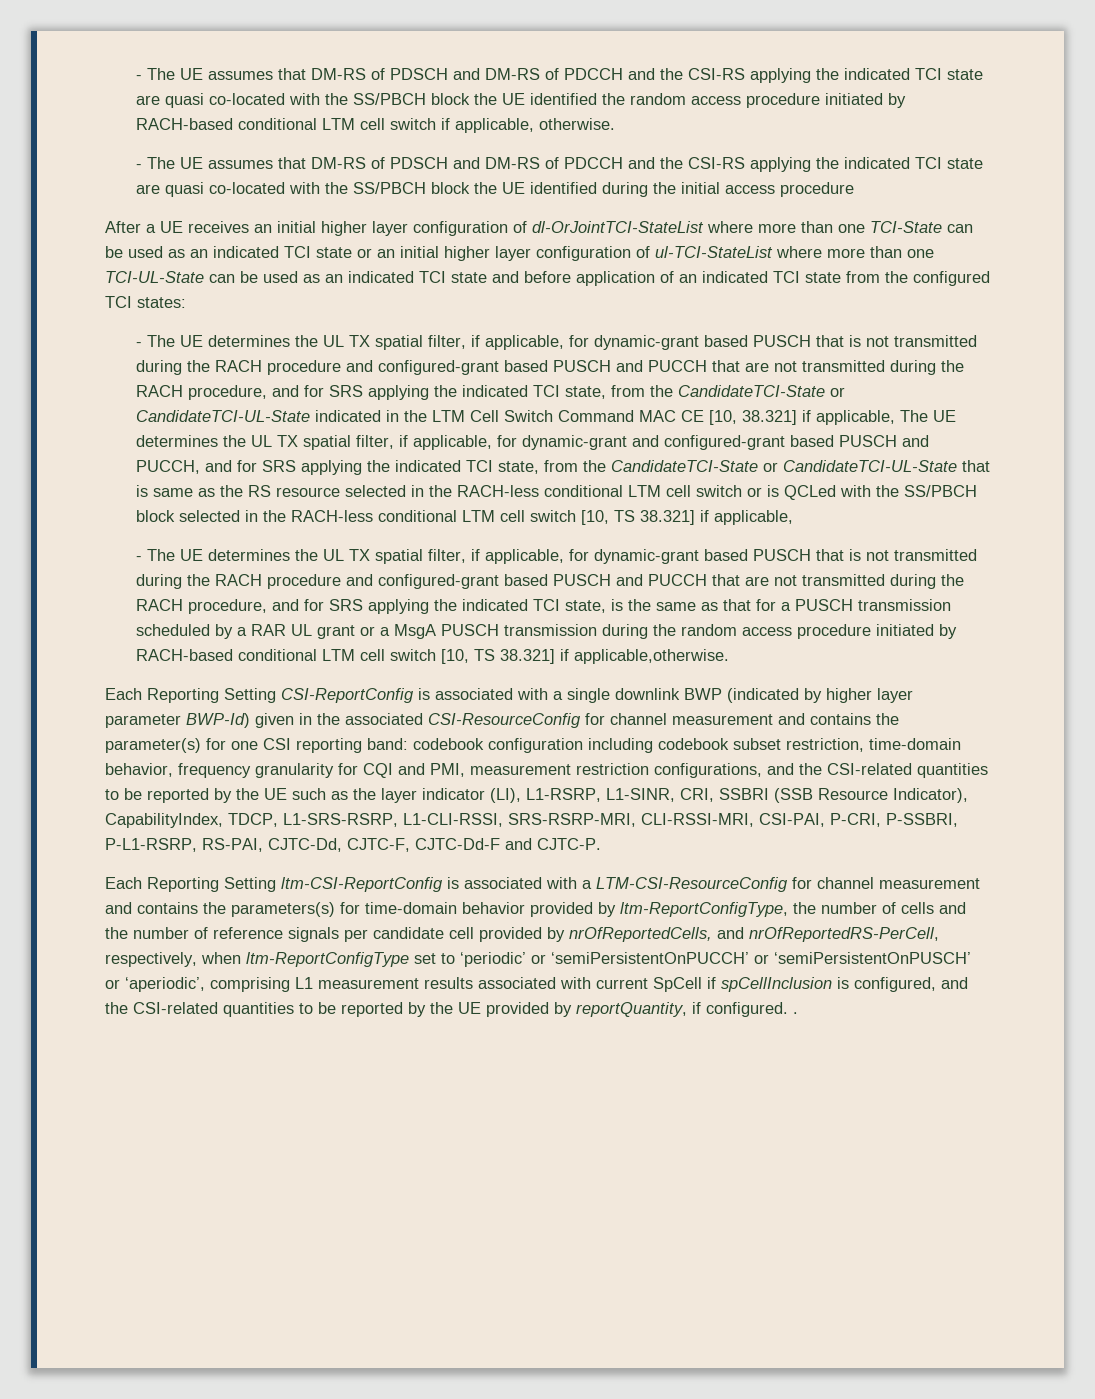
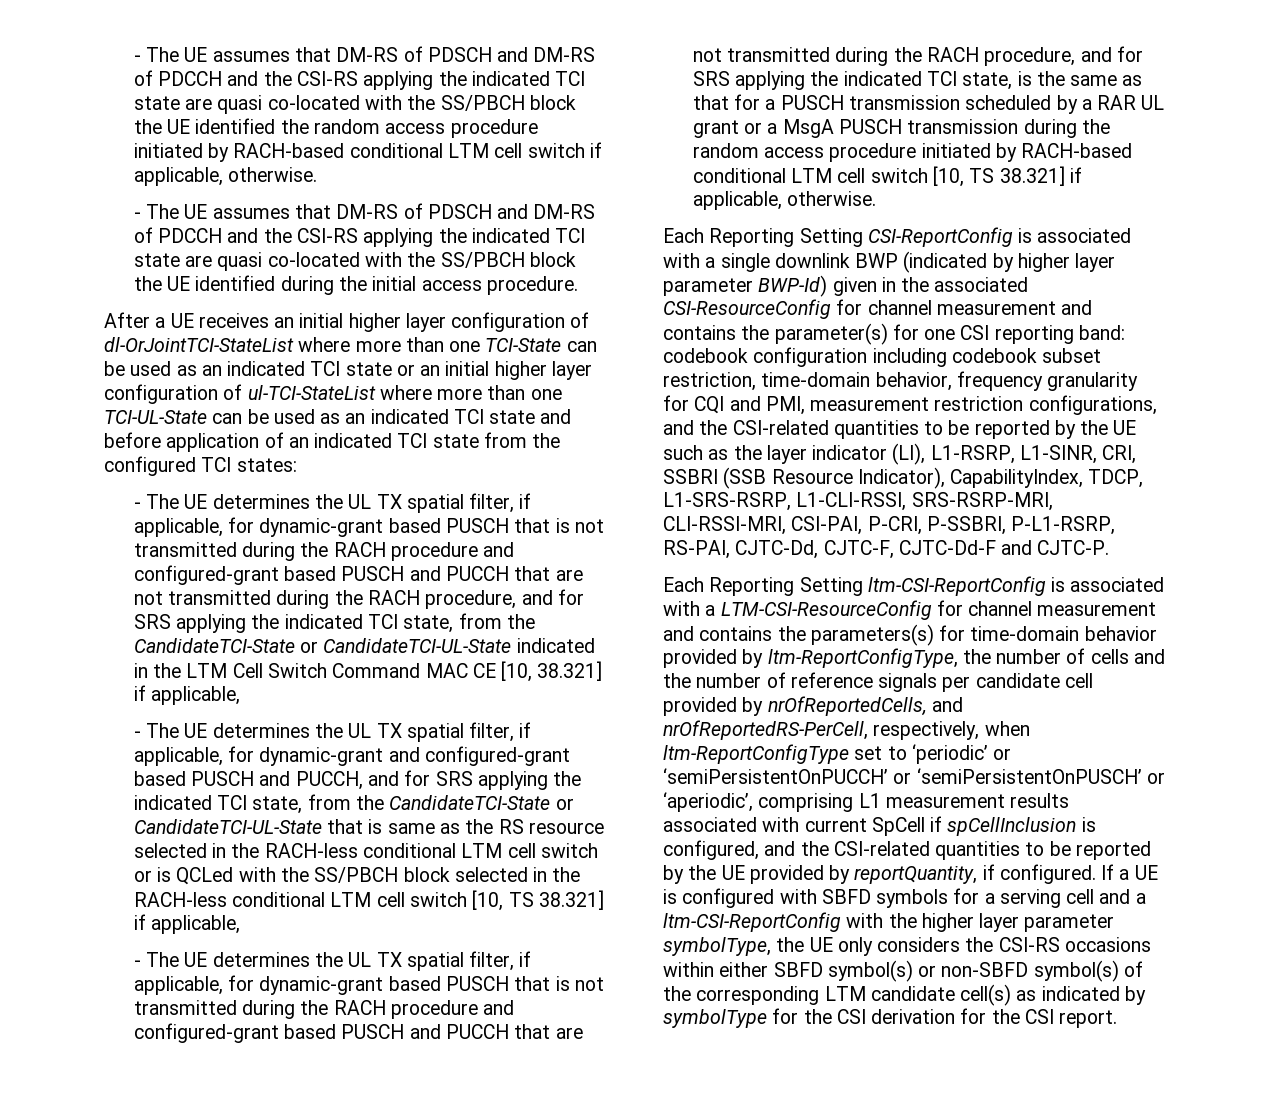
- - The UE assumes that DM-RS of PDSCH and DM-RS of PDCCH and the CSI-RS applying the indicated TCI state are quasi co-located with the SS/PBCH block the UE identified during the initial access procedure
+ - The UE assumes that DM-RS of PDSCH and DM-RS of PDCCH and the CSI-RS applying the indicated TCI state are quasi co-located with the SS/PBCH block the UE identified during the initial access procedure.
- - The UE determines the UL TX spatial filter, if applicable, for dynamic-grant based PUSCH that is not transmitted during the RACH procedure and configured-grant based PUSCH and PUCCH that are not transmitted during the RACH procedure, and for SRS applying the indicated TCI state, from the CandidateTCI-State or CandidateTCI-UL-State indicated in the LTM Cell Switch Command MAC CE [10, 38.321] if applicable, The UE determines the UL TX spatial filter, if applicable, for dynamic-grant and configured-grant based PUSCH and PUCCH, and for SRS applying the indicated TCI state, from the CandidateTCI-State or CandidateTCI-UL-State that is same as the RS resource selected in the RACH-less conditional LTM cell switch or is QCLed with the SS/PBCH block selected in the RACH-less conditional LTM cell switch [10, TS 38.321] if applicable,
+ - The UE determines the UL TX spatial filter, if applicable, for dynamic-grant based PUSCH that is not transmitted during the RACH procedure and configured-grant based PUSCH and PUCCH that are not transmitted during the RACH procedure, and for SRS applying the indicated TCI state, from the CandidateTCI-State or CandidateTCI-UL-State indicated in the LTM Cell Switch Command MAC CE [10, 38.321] if applicable,
+ - The UE determines the UL TX spatial filter, if applicable, for dynamic-grant and configured-grant based PUSCH and PUCCH, and for SRS applying the indicated TCI state, from the CandidateTCI-State or CandidateTCI-UL-State that is same as the RS resource selected in the RACH-less conditional LTM cell switch or is QCLed with the SS/PBCH block selected in the RACH-less conditional LTM cell switch [10, TS 38.321] if applicable,
- - The UE determines the UL TX spatial filter, if applicable, for dynamic-grant based PUSCH that is not transmitted during the RACH procedure and configured-grant based PUSCH and PUCCH that are not transmitted during the RACH procedure, and for SRS applying the indicated TCI state, is the same as that for a PUSCH transmission scheduled by a RAR UL grant or a MsgA PUSCH transmission during the random access procedure initiated by RACH-based conditional LTM cell switch [10, TS 38.321] if applicable,otherwise.
+ - The UE determines the UL TX spatial filter, if applicable, for dynamic-grant based PUSCH that is not transmitted during the RACH procedure and configured-grant based PUSCH and PUCCH that are not transmitted during the RACH procedure, and for SRS applying the indicated TCI state, is the same as that for a PUSCH transmission scheduled by a RAR UL grant or a MsgA PUSCH transmission during the random access procedure initiated by RACH-based conditional LTM cell switch [10, TS 38.321] if applicable, otherwise.
- Each Reporting Setting ltm-CSI-ReportConfig is associated with a LTM-CSI-ResourceConfig for channel measurement and contains the parameters(s) for time-domain behavior provided by ltm-ReportConfigType, the number of cells and the number of reference signals per candidate cell provided by nrOfReportedCells, and nrOfReportedRS-PerCell, respectively, when ltm-ReportConfigType set to ‘periodic’ or ‘semiPersistentOnPUCCH’ or ‘semiPersistentOnPUSCH’ or ‘aperiodic’, comprising L1 measurement results associated with current SpCell if spCellInclusion is configured, and the CSI-related quantities to be reported by the UE provided by reportQuantity, if configured. .
+ Each Reporting Setting ltm-CSI-ReportConfig is associated with a LTM-CSI-ResourceConfig for channel measurement and contains the parameters(s) for time-domain behavior provided by ltm-ReportConfigType, the number of cells and the number of reference signals per candidate cell provided by nrOfReportedCells, and nrOfReportedRS-PerCell, respectively, when ltm-ReportConfigType set to ‘periodic’ or ‘semiPersistentOnPUCCH’ or ‘semiPersistentOnPUSCH’ or ‘aperiodic’, comprising L1 measurement results associated with current SpCell if spCellInclusion is configured, and the CSI-related quantities to be reported by the UE provided by reportQuantity, if configured. If a UE is configured with SBFD symbols for a serving cell and a ltm-CSI-ReportConfig with the higher layer parameter symbolType, the UE only considers the CSI-RS occasions within either SBFD symbol(s) or non-SBFD symbol(s) of the corresponding LTM candidate cell(s) as indicated by symbolType for the CSI derivation for the CSI report.

